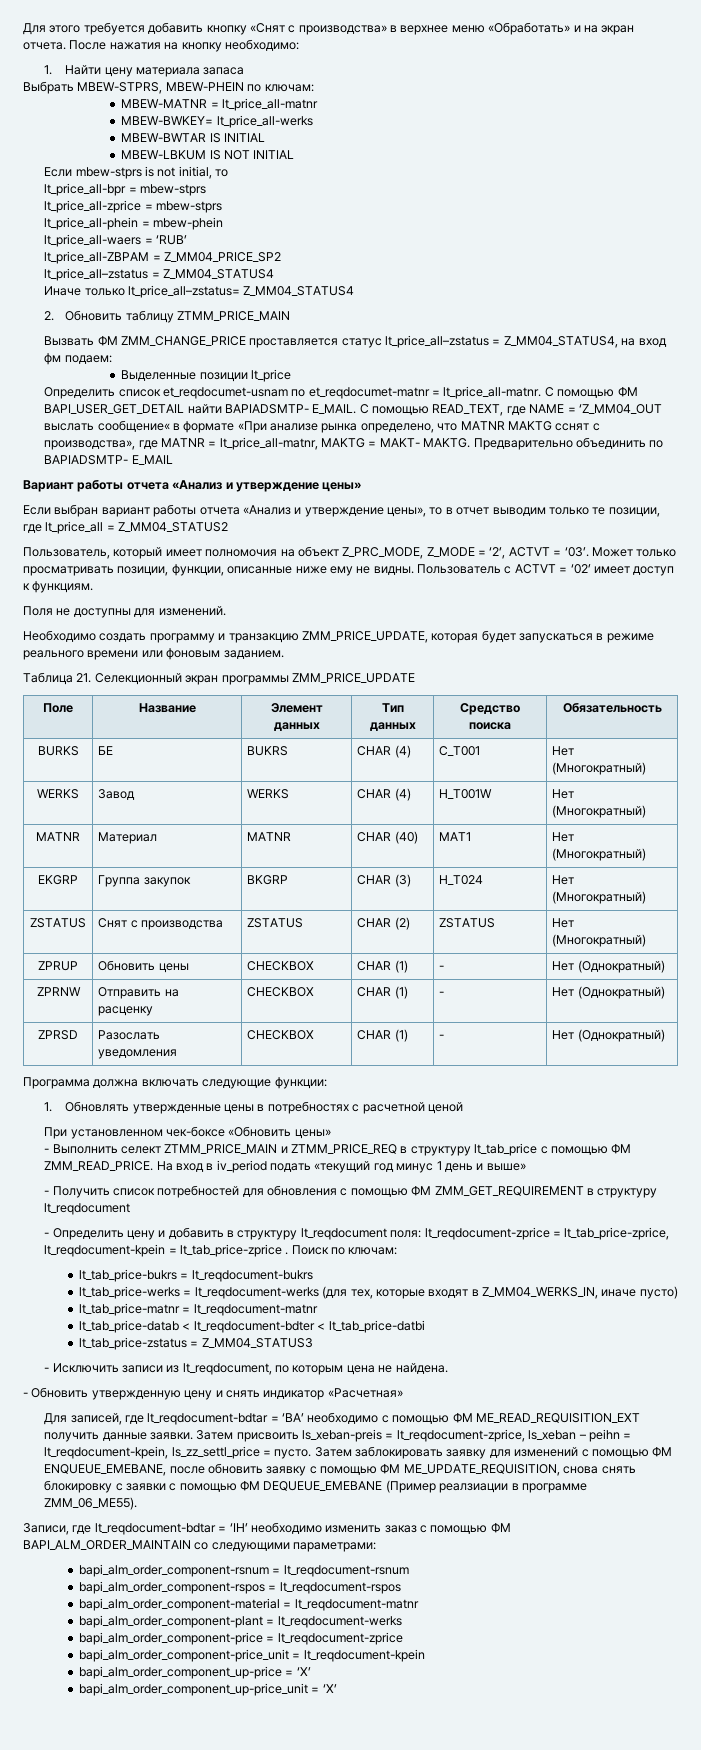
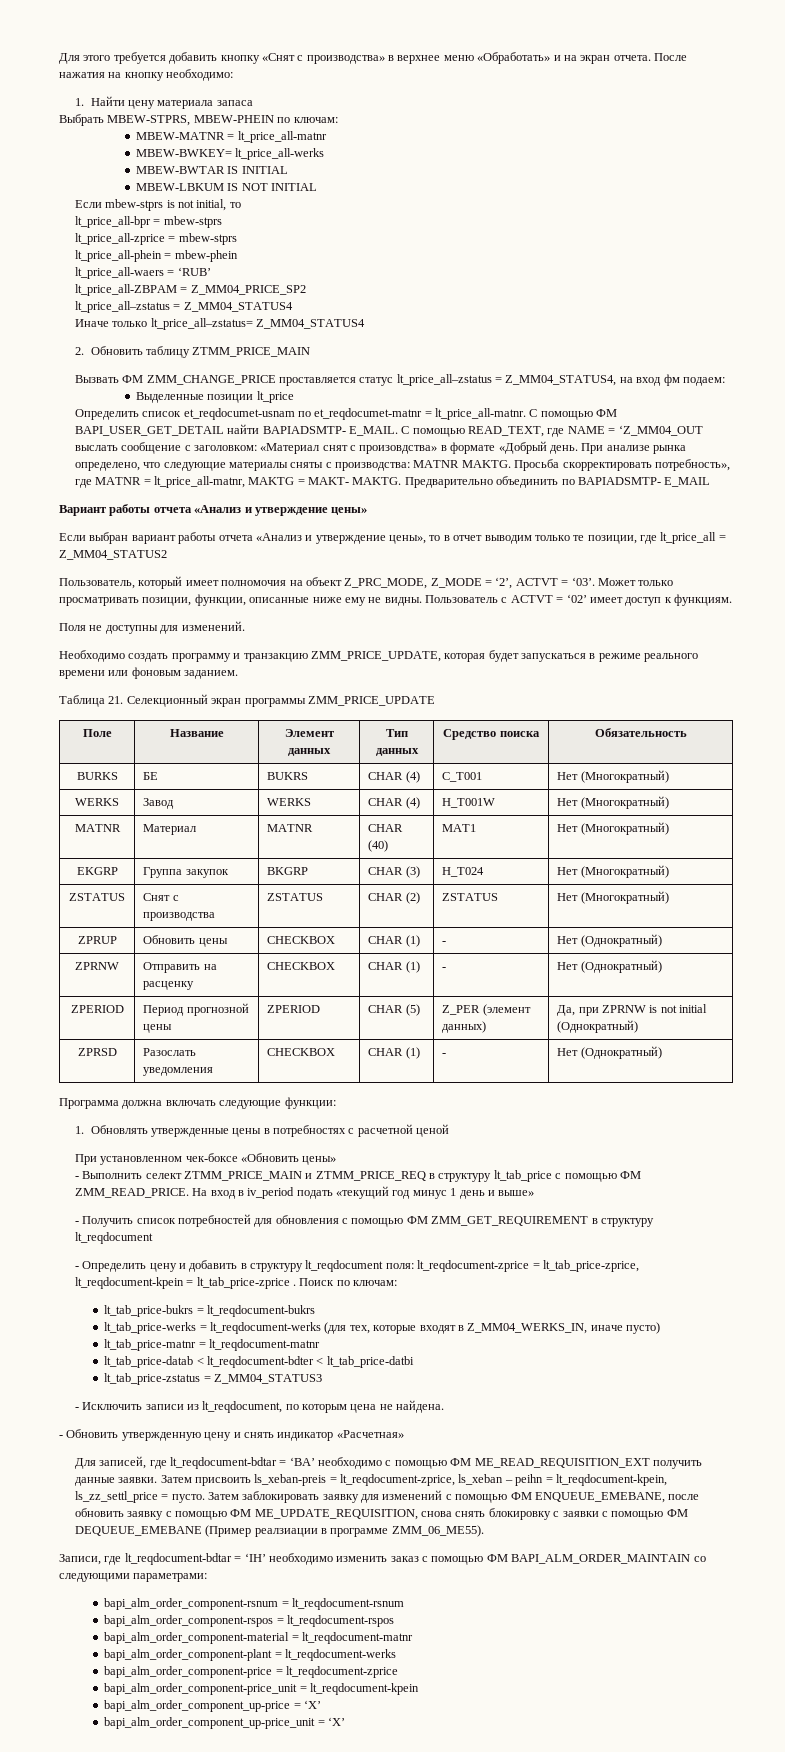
- С помощью READ_TEXT, где NAME = ‘Z_MM04_OUT выслать сообщение« в формате «При анализе рынка определено, что MATNR MAKTG сснят с производства», где MATNR = lt_price_all-matnr, MAKTG = MAKT- MAKTG.
+ С помощью READ_TEXT, где NAME = ‘Z_MM04_OUT выслать сообщение с заголовком: «Материал снят с произовдства» в формате «Добрый день. При анализе рынка определено, что следующие материалы сняты с производства: MATNR MAKTG. Просьба скорректировать потребность», где MATNR = lt_price_all-matnr, MAKTG = MAKT- MAKTG.
+ ZPERIOD | Период прогнозной цены | ZPERIOD | CHAR (5) | Z_PER (элемент данных) | Да, при ZPRNW is not initial (Однократный)

